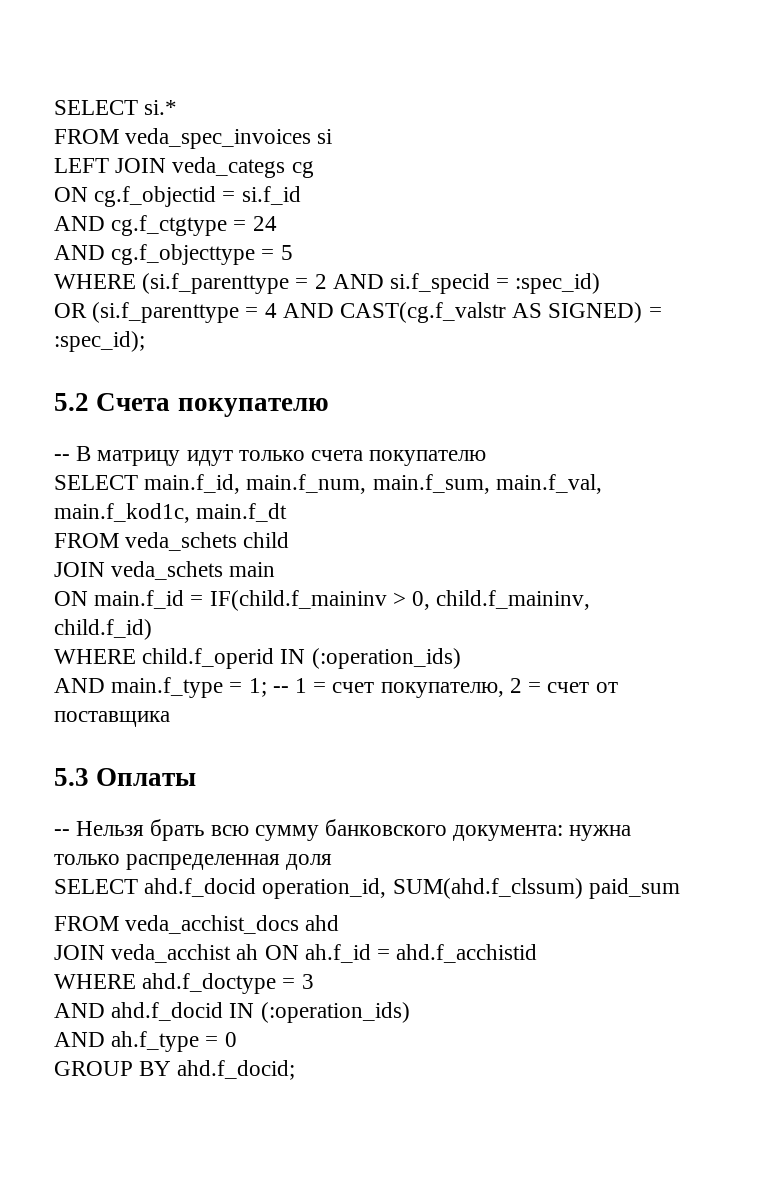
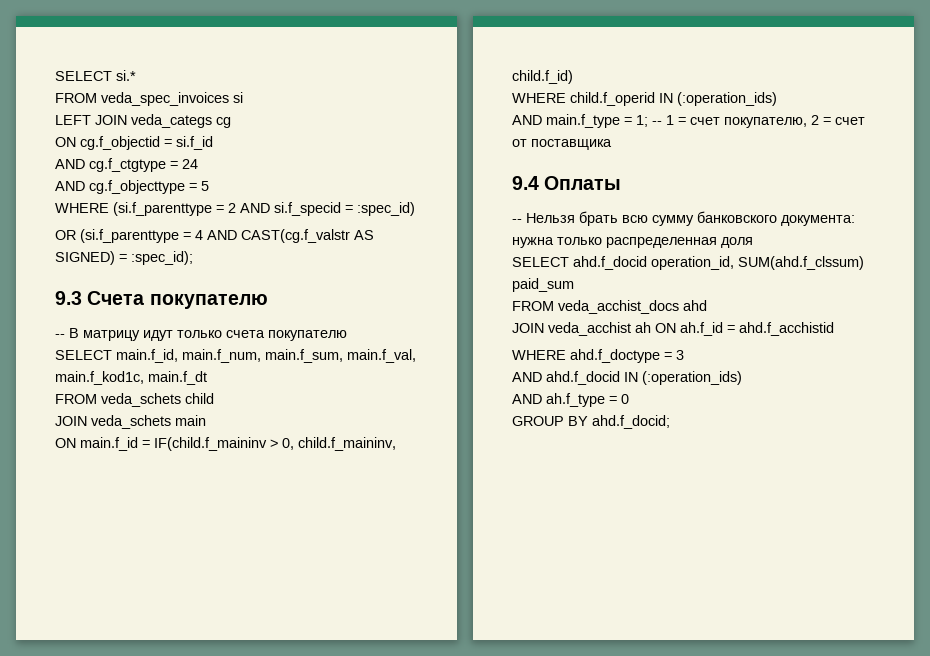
- 5.2 Счета покупателю
+ 9.3 Счета покупателю
- 5.3 Оплаты
+ 9.4 Оплаты

